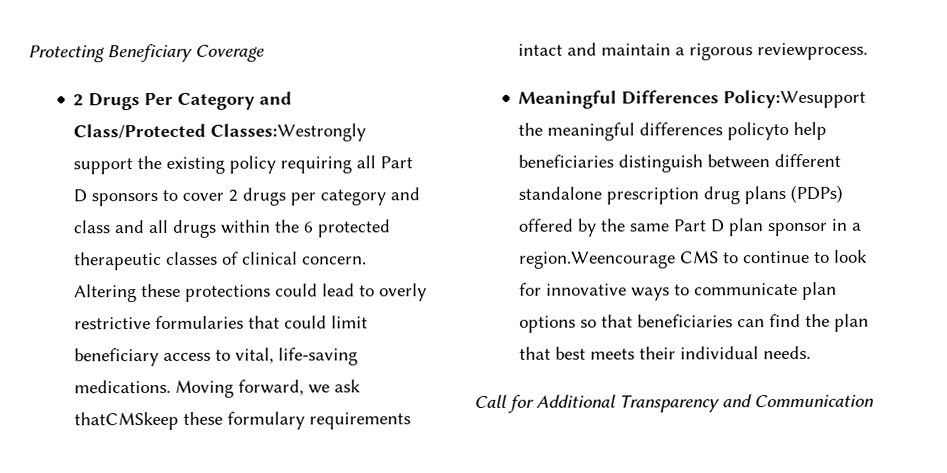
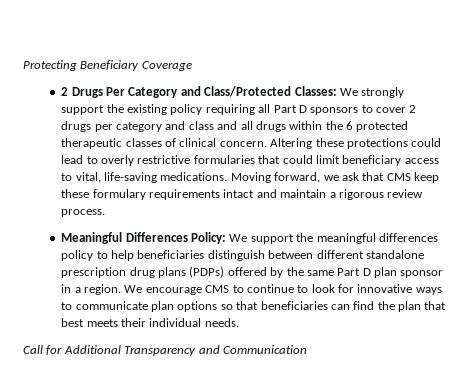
- 2 Drugs Per Category and Class/Protected Classes:Westrongly support the existing policy requiring all Part D sponsors to cover 2 drugs per category and class and all drugs within the 6 protected therapeutic classes of clinical concern.
+ 2 Drugs Per Category and Class/Protected Classes: We strongly support the existing policy requiring all Part D sponsors to cover 2 drugs per category and class and all drugs within the 6 protected therapeutic classes of clinical concern.
- Moving forward, we ask thatCMSkeep these formulary requirements intact and maintain a rigorous reviewprocess.
+ Moving forward, we ask that CMS keep these formulary requirements intact and maintain a rigorous review process.
- Meaningful Differences Policy:Wesupport the meaningful differences policyto help beneficiaries distinguish between different standalone prescription drug plans (PDPs) offered by the same Part D plan sponsor in a region.Weencourage CMS to continue to look for innovative ways to communicate plan options so that beneficiaries can find the plan that best meets their individual needs.
+ Meaningful Differences Policy: We support the meaningful differences policy to help beneficiaries distinguish between different standalone prescription drug plans (PDPs) offered by the same Part D plan sponsor in a region. We encourage CMS to continue to look for innovative ways to communicate plan options so that beneficiaries can find the plan that best meets their individual needs.

